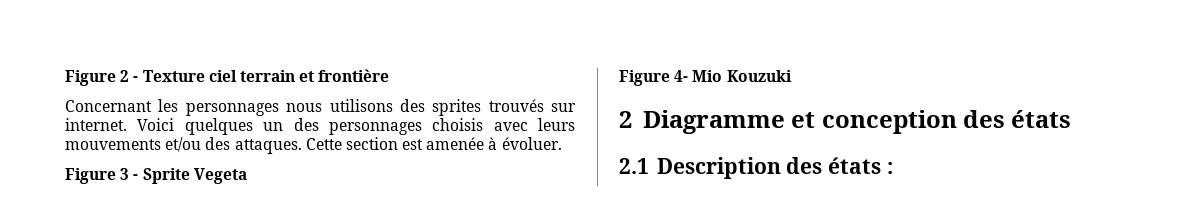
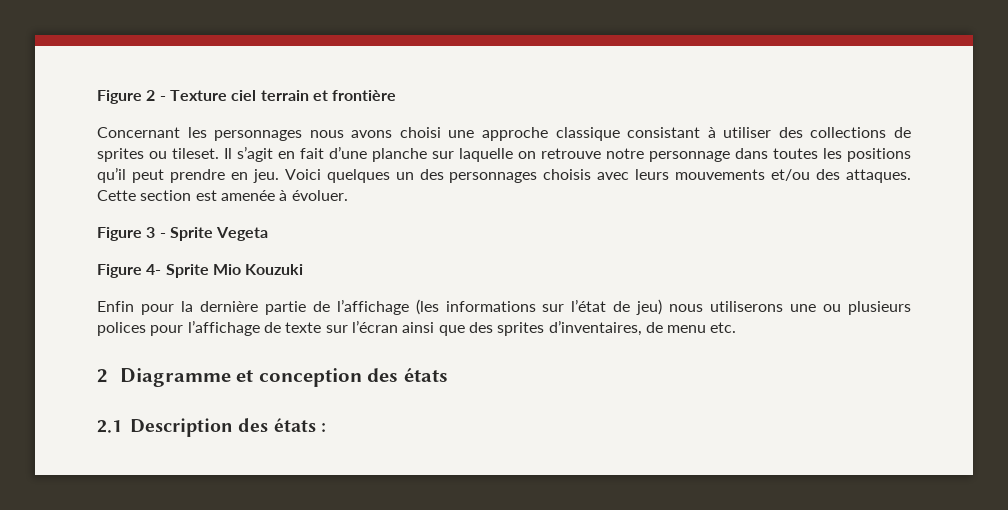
- Concernant les personnages nous utilisons des sprites trouvés sur internet.
+ Concernant les personnages nous avons choisi une approche classique consistant à utiliser des collections de sprites ou tileset. Il s’agit en fait d’une planche sur laquelle on retrouve notre personnage dans toutes les positions qu’il peut prendre en jeu.
- Figure 4- Mio Kouzuki
+ Figure 4- Sprite Mio Kouzuki
+ Enfin pour la dernière partie de l’affichage (les informations sur l’état de jeu) nous utiliserons une ou plusieurs polices pour l’affichage de texte sur l’écran ainsi que des sprites d’inventaires, de menu etc.

